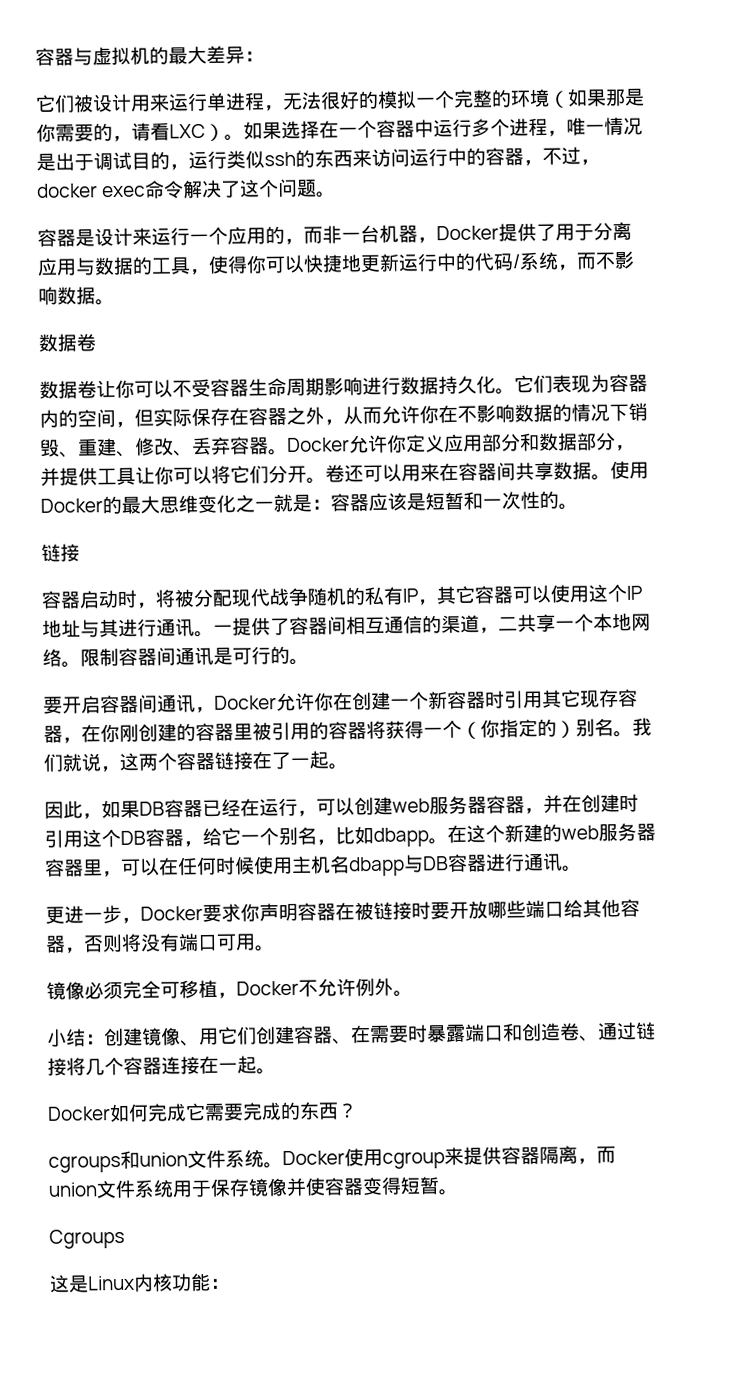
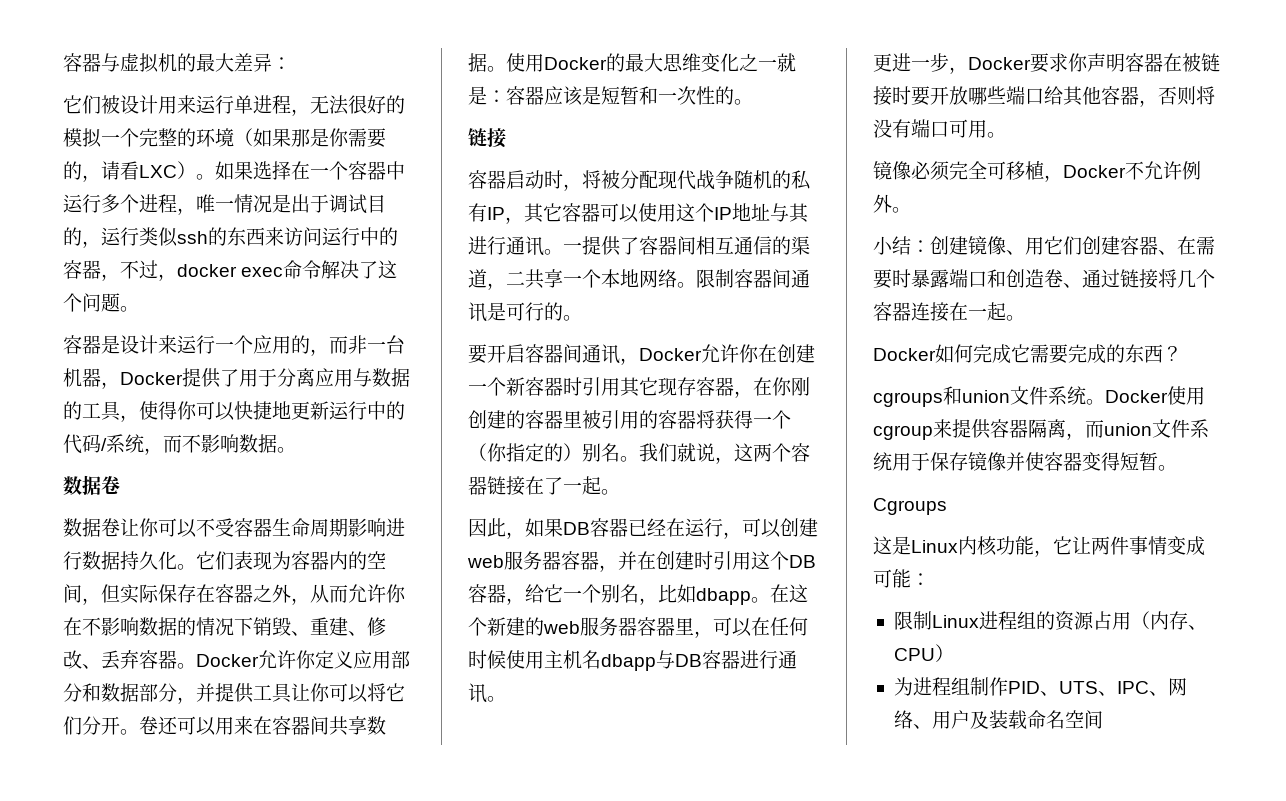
- 这是Linux内核功能：
+ 这是Linux内核功能，它让两件事情变成可能：
+ 限制Linux进程组的资源占用（内存、CPU）
+ 为进程组制作PID、UTS、IPC、网络、用户及装载命名空间

